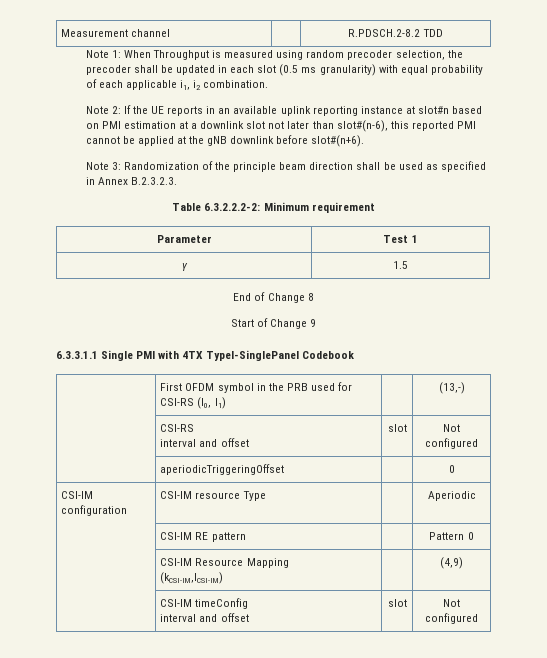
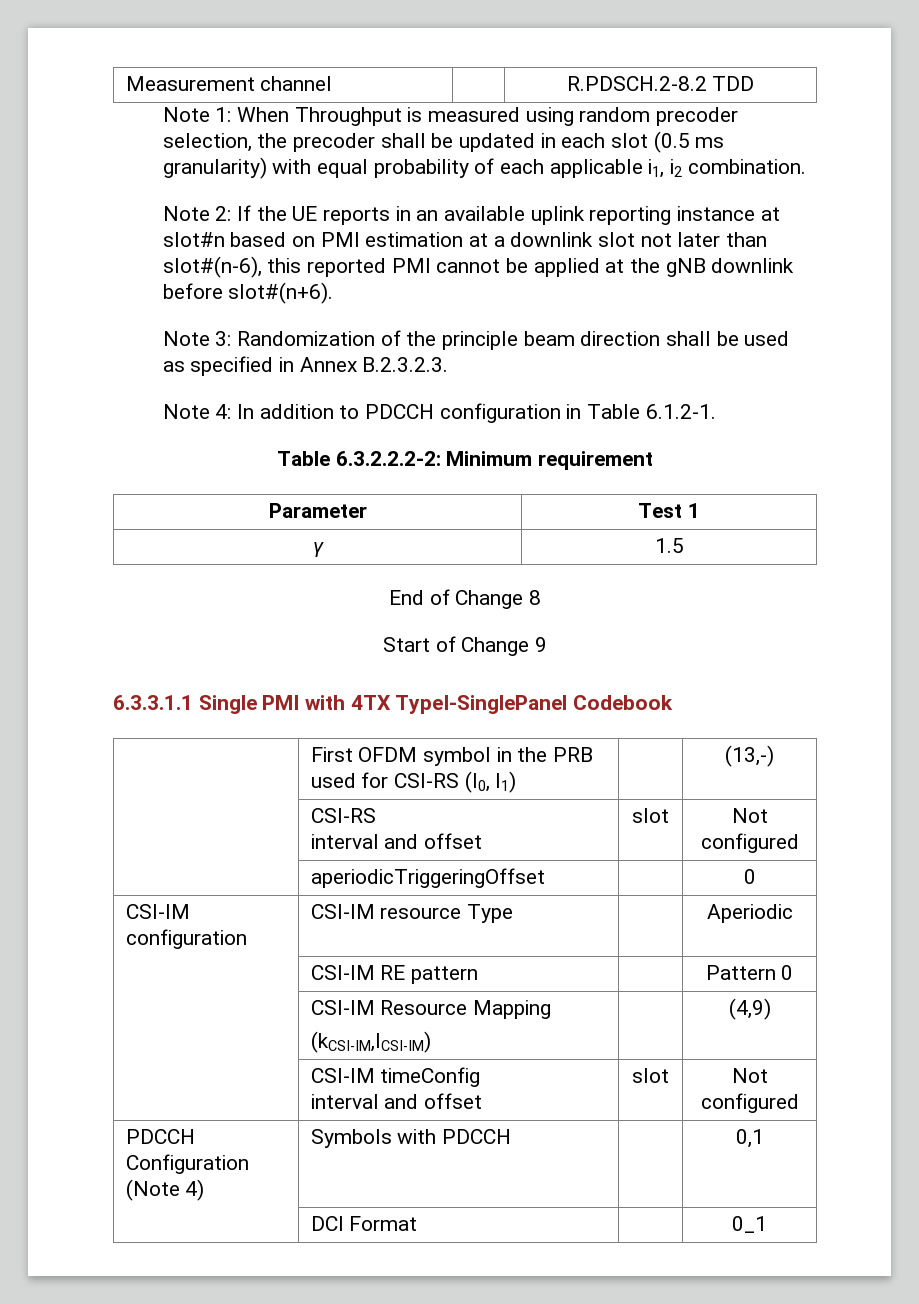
+ Note 4: In addition to PDCCH configuration in Table 6.1.2-1.
+ PDCCH Configuration (Note 4) | Symbols with PDCCH | | 0,1
+ | DCI Format | | 0_1

